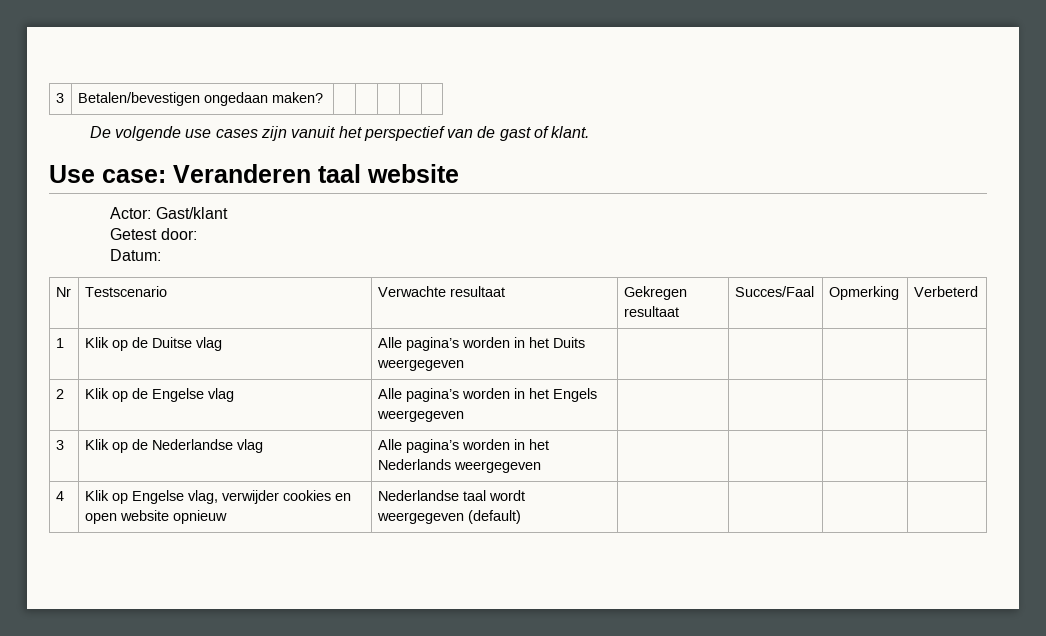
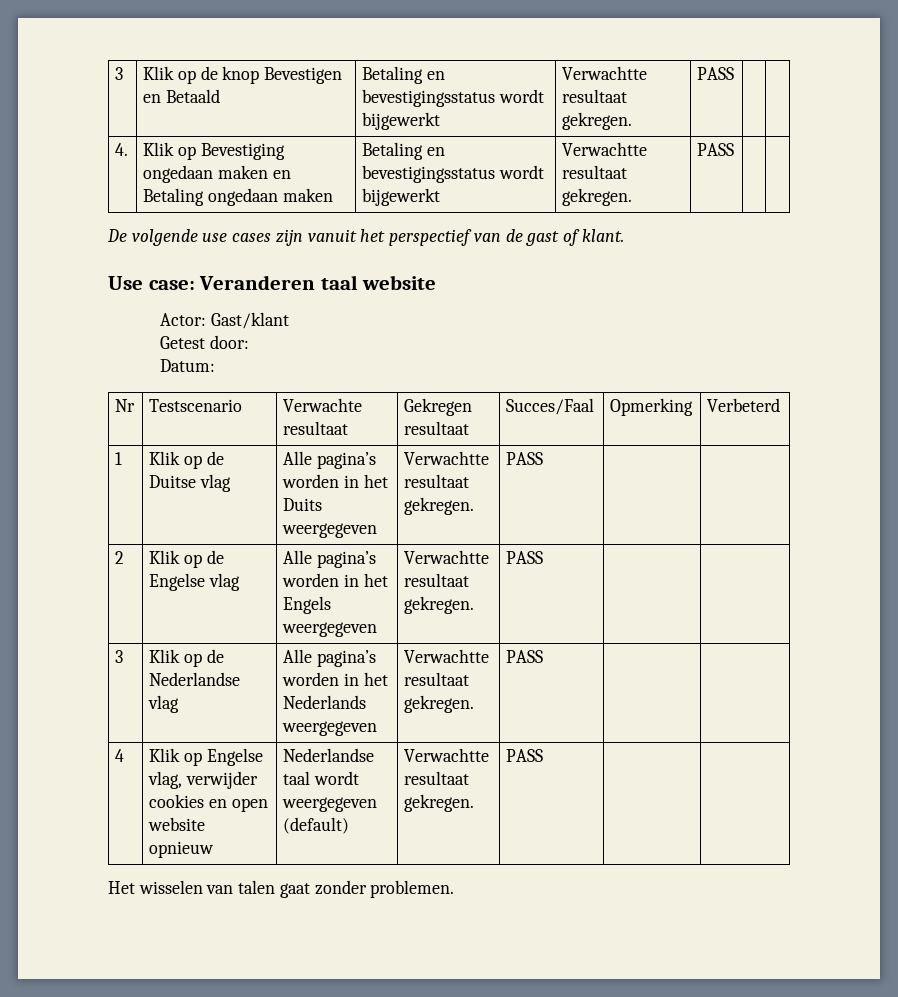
- 3 | Betalen/bevestigen ongedaan maken? | | | | |
+ 3 | Klik op de knop Bevestigen en Betaald | Betaling en bevestigingsstatus wordt bijgewerkt | Verwachtte resultaat gekregen. | PASS | |
+ 4. | Klik op Bevestiging ongedaan maken en Betaling ongedaan maken | Betaling en bevestigingsstatus wordt bijgewerkt | Verwachtte resultaat gekregen. | PASS | |
- 1 | Klik op de Duitse vlag | Alle pagina’s worden in het Duits weergegeven | | | |
+ 1 | Klik op de Duitse vlag | Alle pagina’s worden in het Duits weergegeven | Verwachtte resultaat gekregen. | PASS | |
- 2 | Klik op de Engelse vlag | Alle pagina’s worden in het Engels weergegeven | | | |
+ 2 | Klik op de Engelse vlag | Alle pagina’s worden in het Engels weergegeven | Verwachtte resultaat gekregen. | PASS | |
- 3 | Klik op de Nederlandse vlag | Alle pagina’s worden in het Nederlands weergegeven | | | |
+ 3 | Klik op de Nederlandse vlag | Alle pagina’s worden in het Nederlands weergegeven | Verwachtte resultaat gekregen. | PASS | |
- 4 | Klik op Engelse vlag, verwijder cookies en open website opnieuw | Nederlandse taal wordt weergegeven (default) | | | |
+ 4 | Klik op Engelse vlag, verwijder cookies en open website opnieuw | Nederlandse taal wordt weergegeven (default) | Verwachtte resultaat gekregen. | PASS | |
+ Het wisselen van talen gaat zonder problemen.

